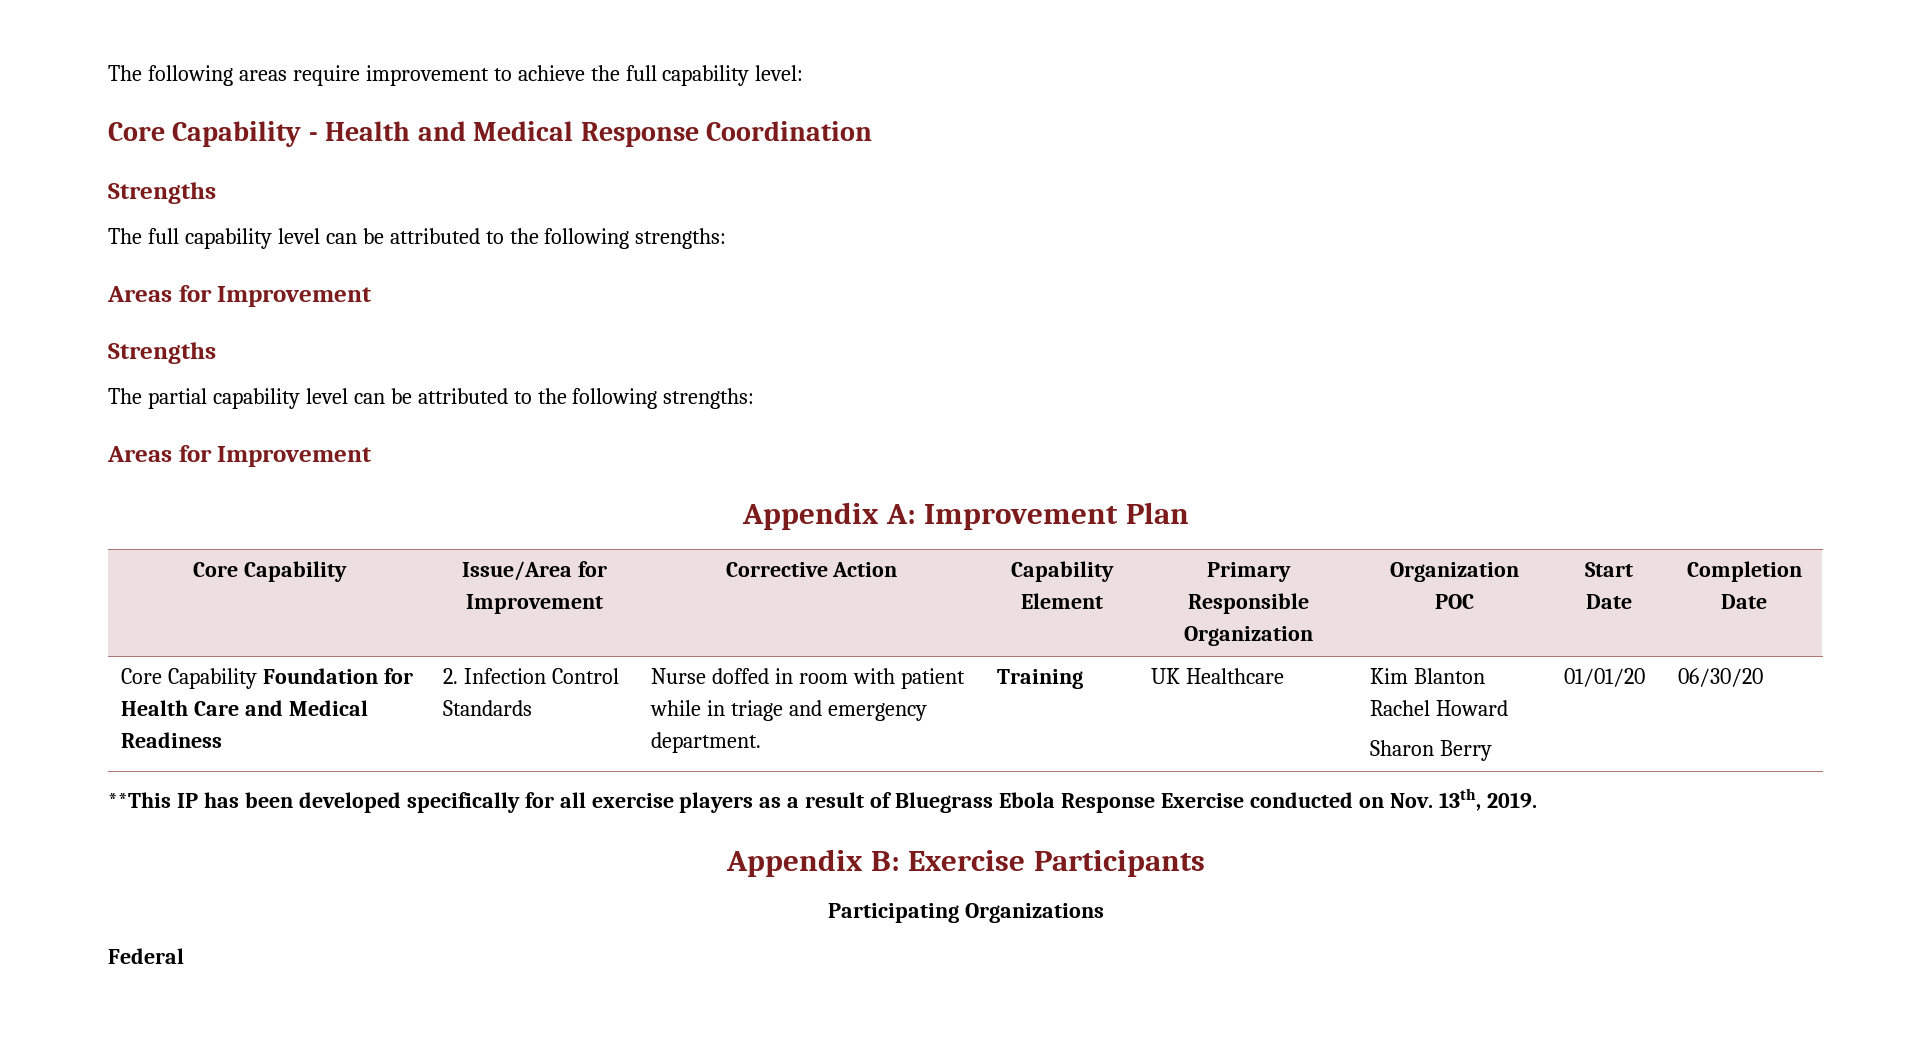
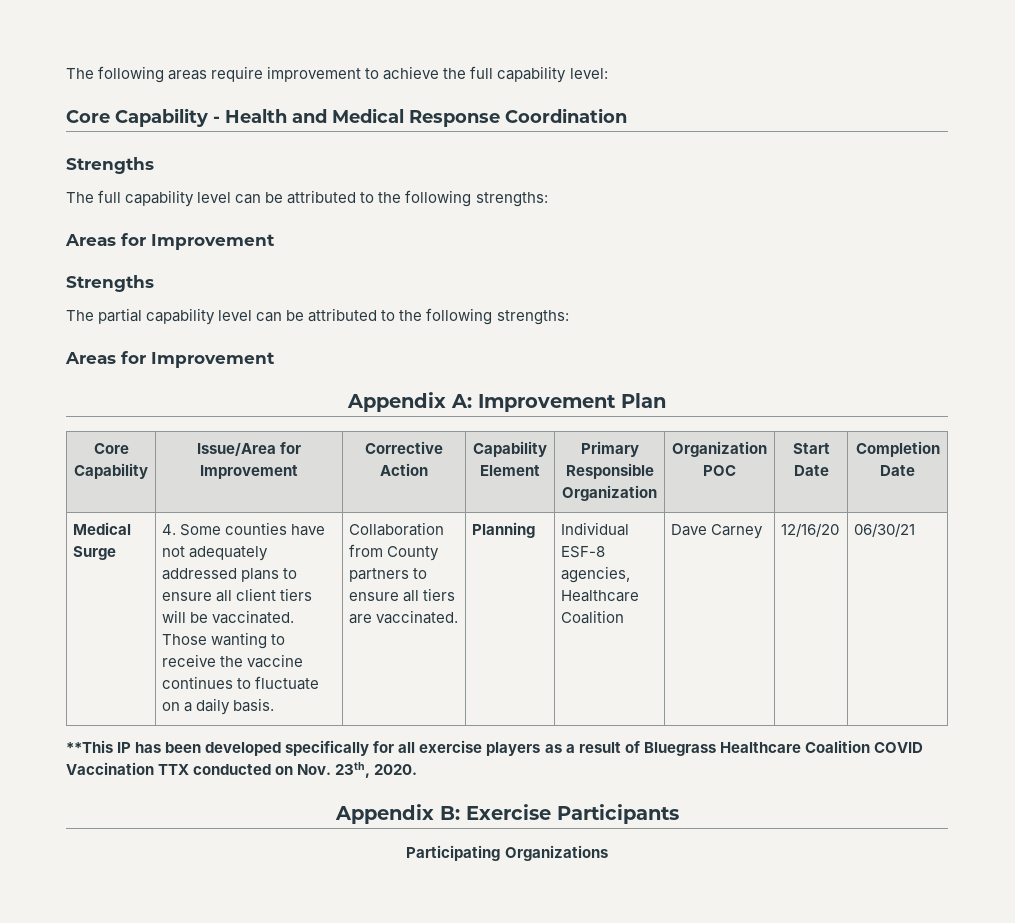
- Core Capability Foundation for Health Care and Medical Readiness | 2. Infection Control Standards | Nurse doffed in room with patient while in triage and emergency department. | Training | UK Healthcare | Kim Blanton Rachel Howard
- Sharon Berry | 01/01/20 | 06/30/20
+ Medical Surge | 4. Some counties have not adequately addressed plans to ensure all client tiers will be vaccinated. Those wanting to receive the vaccine continues to fluctuate on a daily basis. | Collaboration from County partners to ensure all tiers are vaccinated. | Planning | Individual ESF-8 agencies, Healthcare Coalition | Dave Carney | 12/16/20 | 06/30/21
- **This IP has been developed specifically for all exercise players as a result of Bluegrass Ebola Response Exercise conducted on Nov. 13th, 2019.
+ **This IP has been developed specifically for all exercise players as a result of Bluegrass Healthcare Coalition COVID Vaccination TTX conducted on Nov. 23th, 2020.
- Federal

